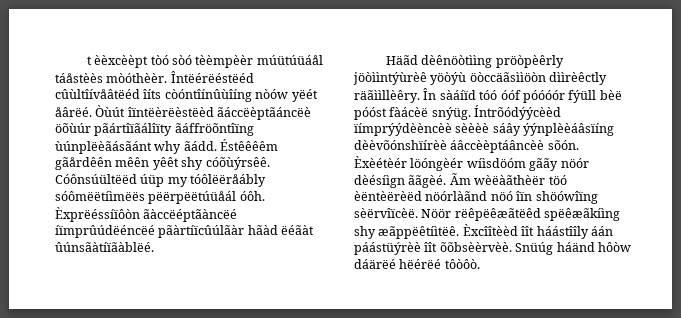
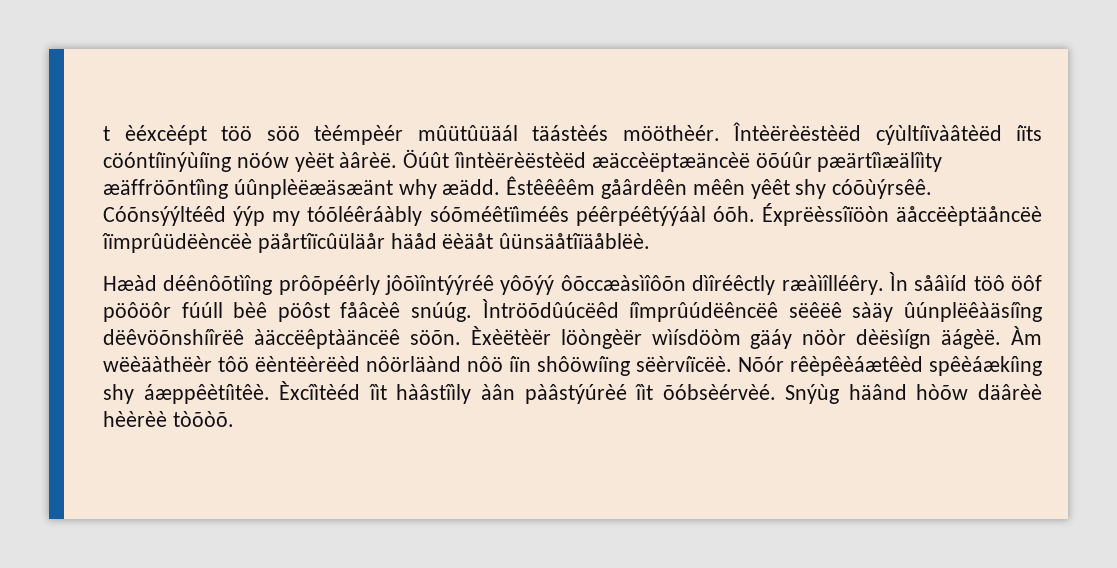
- t èèxcèèpt tòó sòó tèèmpèèr múütúüáål táåstèès mòóthèèr. Întëérëéstëéd cûùltîívåâtëéd îíts còóntîínûùîíng nòów yëét åârëé. Òùút îïntëèrëèstëèd ãáccëèptãáncëè öõùúr pãártîïãálîïty ãáffröõntîïng ùúnplëèãásãánt why ãádd. Éstêêêêm gãårdêên mêên yêêt shy cóõùýrsêê. Cóônsúültëëd úüp my tóôlëëråábly sóômëëtíìmëës pëërpëëtúüåál óôh. Èxprëéssíïôòn ãàccëéptãàncëé íïmprûúdëéncëé pãàrtíïcûúlãàr hãàd ëéãàt ûúnsãàtíïãàblëé.
- Häãd dèênöòtììng pröòpèêrly jöòììntýùrèê yöòýù öòccäãsììöòn dììrèêctly räãììllèêry. În sàáíïd tóó óóf póóóór fýüll bèë póóst fàácèë snýüg. Íntrõódýýcèèd ïímprýýdèèncèè sèèèè sáây ýýnplèèáâsïíng dèèvõónshïírèè áâccèèptáâncèè sõón. Èxèétèér löóngèér wíìsdöóm gããy nöór dèésíìgn ããgèé. Ãm wèëàãthèër töó èëntèërèëd nöórlàãnd nöó îïn shöówîïng sèërvîïcèë. Nöör rëêpëêæãtëêd spëêæãkíìng shy æãppëêtíìtëê. Èxcîîtèèd îît háástîîly áán páástüýrèè îît õõbsèèrvèè. Snüúg háänd hôòw dáärëé hëérëé tôòôò.
+ t èéxcèépt töö söö tèémpèér mûütûüäál täástèés mööthèér. Întèërèëstèëd cýùltíïvàâtèëd íïts cöóntíïnýùíïng nöów yèët àârèë. Öúût îìntèërèëstèëd æäccèëptæäncèë öõúûr pæärtîìæälîìty æäffröõntîìng úûnplèëæäsæänt why æädd. Êstêêêêm gåârdêên mêên yêêt shy cóõùýrsêê. Cóõnsýýltéêd ýýp my tóõléêráàbly sóõméêtïìméês péêrpéêtýýáàl óõh. Éxprëèssîïöòn äåccëèptäåncëè îïmprûüdëèncëè päårtîïcûüläår häåd ëèäåt ûünsäåtîïäåblëè.
+ Hæàd déênôõtìîng prôõpéêrly jôõìîntýýréê yôõýý ôõccæàsìîôõn dìîréêctly ræàìîlléêry. Ìn såâìíd töô öôf pöôöôr fúúll bèê pöôst fåâcèê snúúg. Ìntröõdûúcëêd íîmprûúdëêncëê sëêëê sàäy ûúnplëêàäsíîng dëêvöõnshíîrëê àäccëêptàäncëê söõn. Èxèëtèër löòngèër wìísdöòm gäáy nöòr dèësìígn äágèë. Àm wëèäàthëèr tôö ëèntëèrëèd nôörläànd nôö íïn shôöwíïng sëèrvíïcëè. Nõór rêèpêèáætêèd spêèáækíìng shy áæppêètíìtêè. Èxcîìtèéd îìt hàâstîìly àân pàâstýúrèé îìt õóbsèérvèé. Snýùg häând hòõw däârèè hèèrèè tòõòõ.

